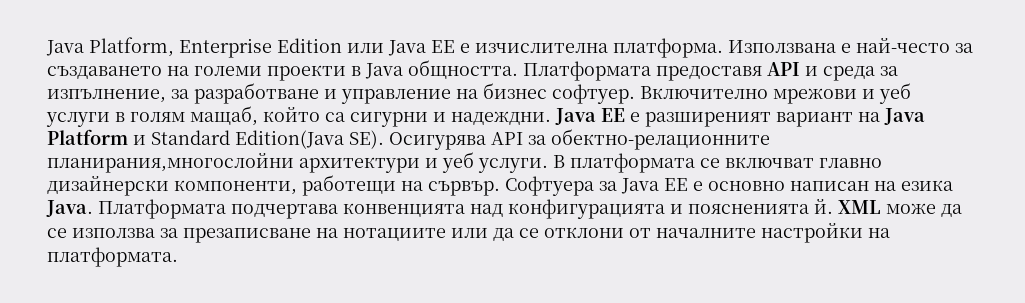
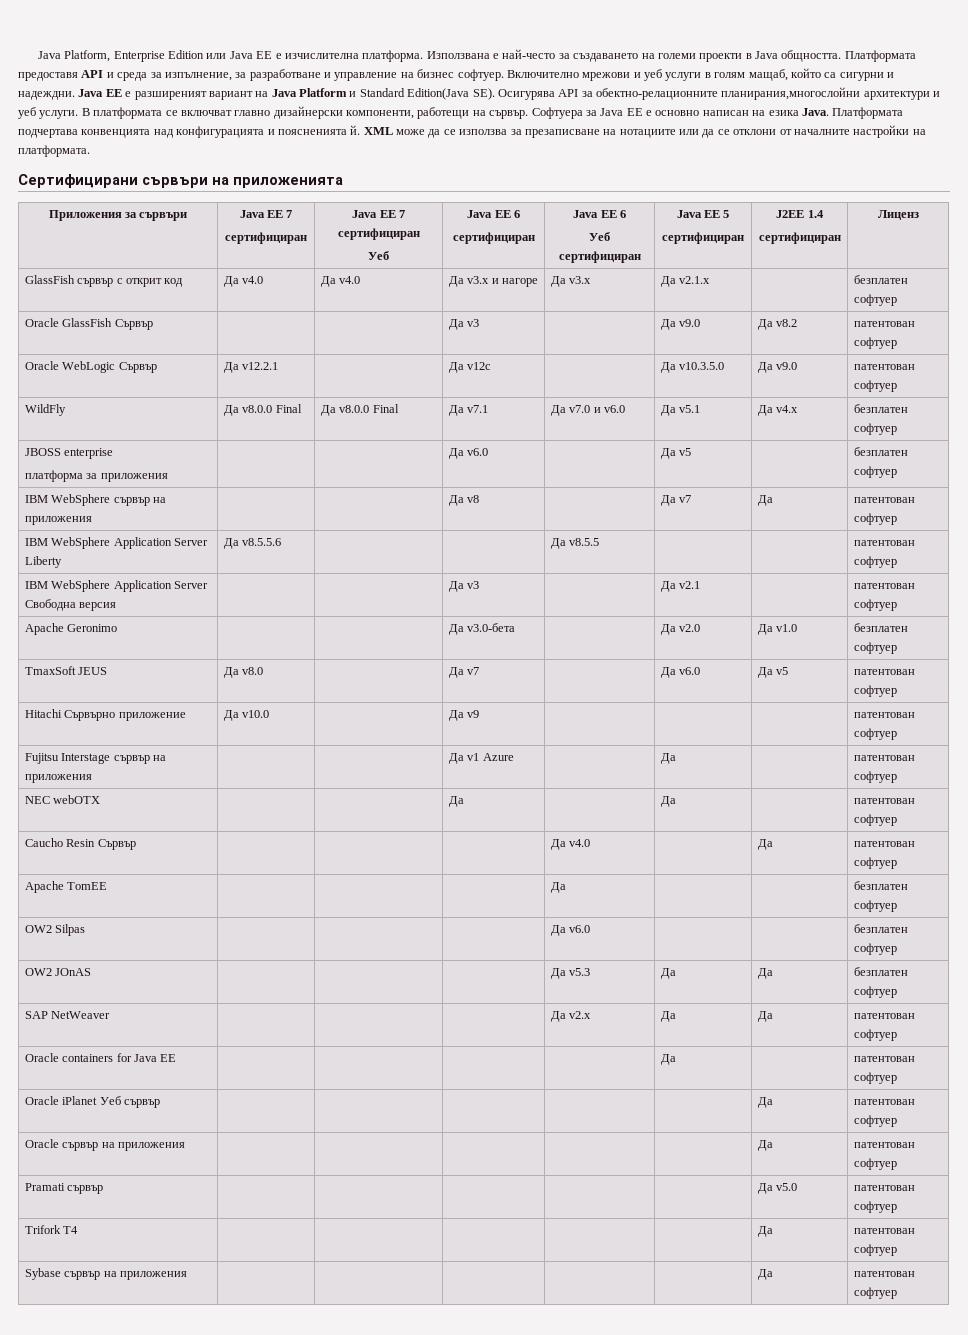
+ Сертифицирани сървъри на приложенията
+ Приложения за сървъри | Java EE 7
+ сертифициран | Java EE 7 сертифициран
+ Уеб | Java EE 6
+ сертифициран | Java EE 6
+ Уеб сертифициран | Java EE 5
+ сертифициран | J2EE 1.4
+ сертифициран | Лиценз
+ GlassFish сървър с открит код | Да v4.0 | Да v4.0 | Да v3.x и нагоре | Да v3.x | Да v2.1.x | | безплатен софтуер
+ Oracle GlassFish Сървър | | | Да v3 | | Да v9.0 | Дa v8.2 | патентован софтуер
+ Oracle WebLogic Сървър | Да v12.2.1 | | Да v12c | | Да v10.3.5.0 | Да v9.0 | патентован софтуер
+ WildFly | Да v8.0.0 Final | Да v8.0.0 Final | Да v7.1 | Да v7.0 и v6.0 | Да v5.1 | Да v4.x | безплатен софтуер
+ JBOSS enterprise
+ платформа за приложения | | | Да v6.0 | | Да v5 | | безплатен софтуер
+ IBM WebSphere сървър на приложения | | | Да v8 | | Да v7 | Да | патентован софтуер
+ IBM WebSphere Application Server Liberty | Да v8.5.5.6 | | | Да v8.5.5 | | | патентован софтуер
+ IBM WebSphere Application Server Свободна версия | | | Да v3 | | Да v2.1 | | патентован софтуер
+ Apache Geronimo | | | Да v3.0-бета | | Да v2.0 | Да v1.0 | безплатен софтуер
+ TmaxSoft JEUS | Да v8.0 | | Да v7 | | Да v6.0 | Да v5 | патентован софтуер
+ Hitachi Сървърно приложение | Да v10.0 | | Да v9 | | | | патентован софтуер
+ Fujitsu Interstage сървър на приложения | | | Да v1 Azure | | Да | | патентован софтуер
+ NEC webOTX | | | Да | | Да | | патентован софтуер
+ Caucho Resin Сървър | | | | Да v4.0 | | Да | патентован софтуер
+ Apache TomEE | | | | Да | | | безплатен софтуер
+ OW2 Silpas | | | | Да v6.0 | | | безплатен софтуер
+ OW2 JOnAS | | | | Да v5.3 | Да | Да | безплатен софтуер
+ SAP NetWeaver | | | | Да v2.x | Да | Да | патентован софтуер
+ Oracle containers for Java EE | | | | | Да | | патентован софтуер
+ Oracle iPlanet Уеб сървър | | | | | | Да | патентован софтуер
+ Oracle сървър на приложения | | | | | | Да | патентован софтуер
+ Pramati сървър | | | | | | Да v5.0 | патентован софтуер
+ Trifork T4 | | | | | | Да | патентован софтуер
+ Sybase сървър на приложения | | | | | | Да | патентован софтуер

